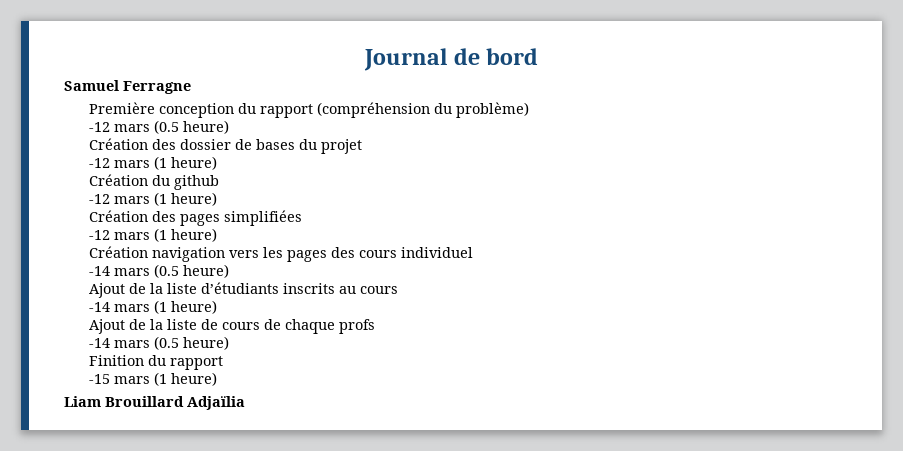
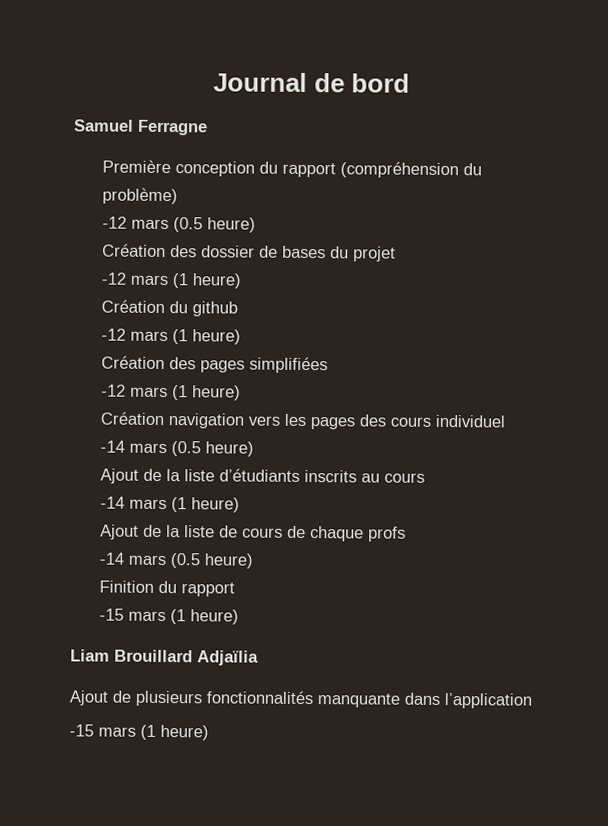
+ Ajout de plusieurs fonctionnalités manquante dans l’application
+ -15 mars (1 heure)

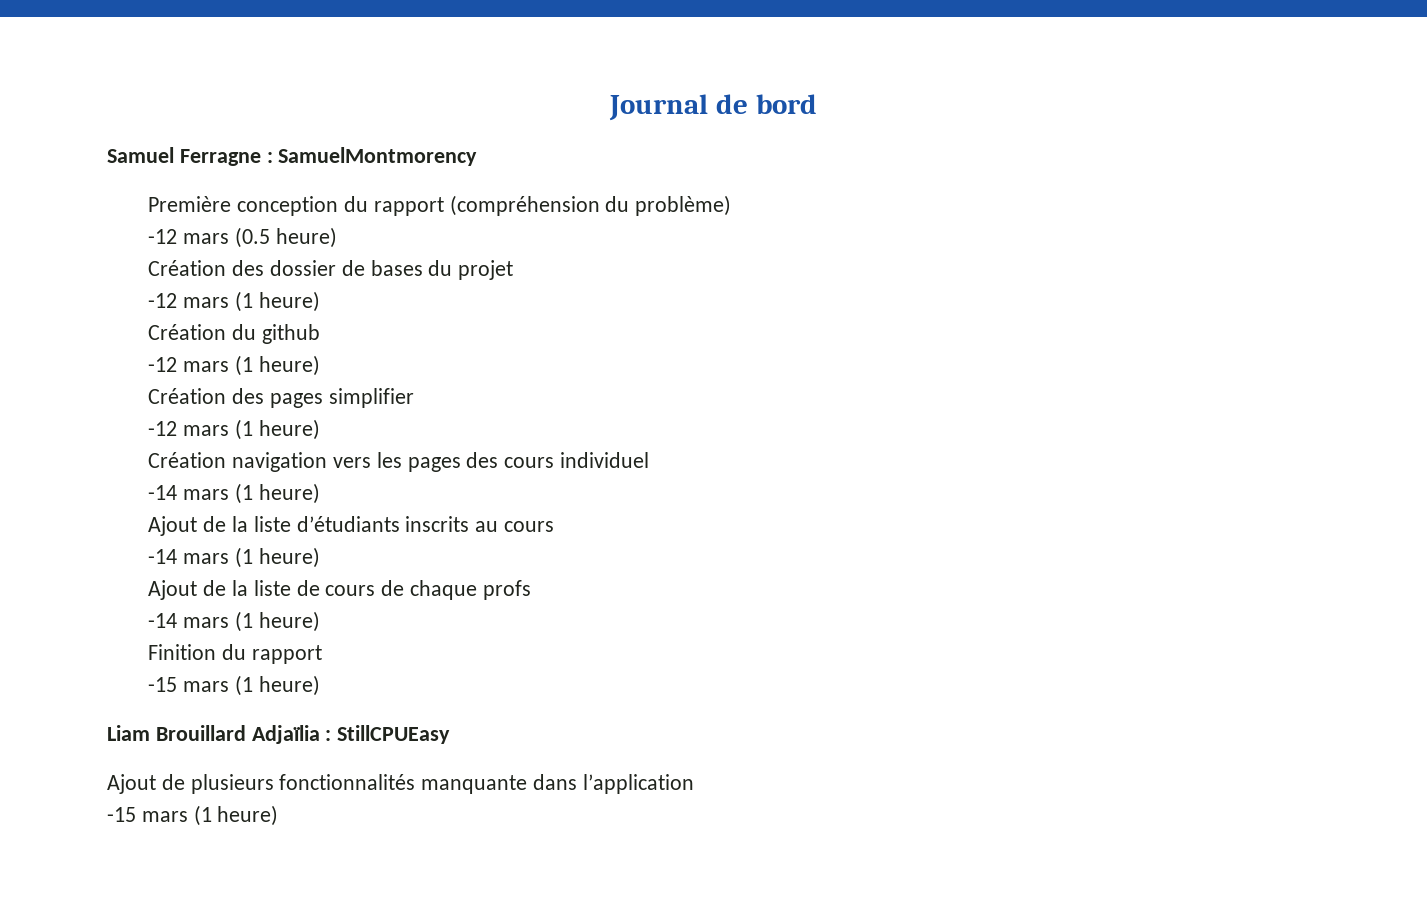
- Samuel Ferragne
+ Samuel Ferragne : SamuelMontmorency
- Création des pages simplifiées
+ Création des pages simplifier
  Création navigation vers les pages des cours individuel
- -14 mars (0.5 heure)
+ -14 mars (1 heure)
  Ajout de la liste de cours de chaque profs
- -14 mars (0.5 heure)
+ -14 mars (1 heure)
- Liam Brouillard Adjaïlia
+ Liam Brouillard Adjaïlia : StillCPUEasy

